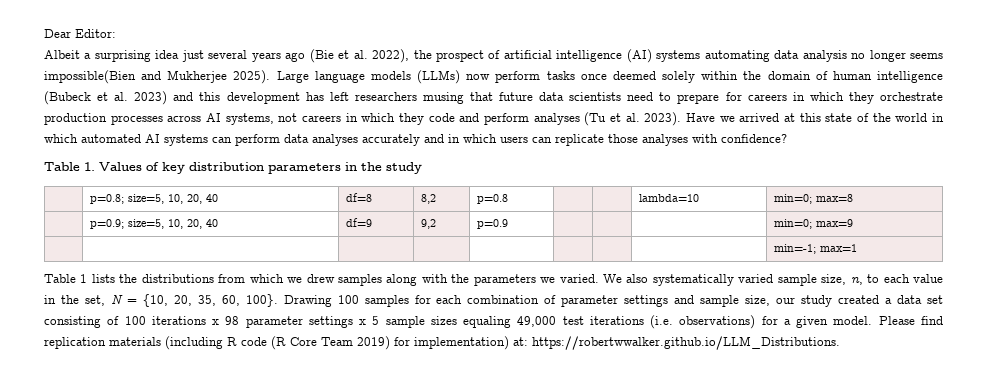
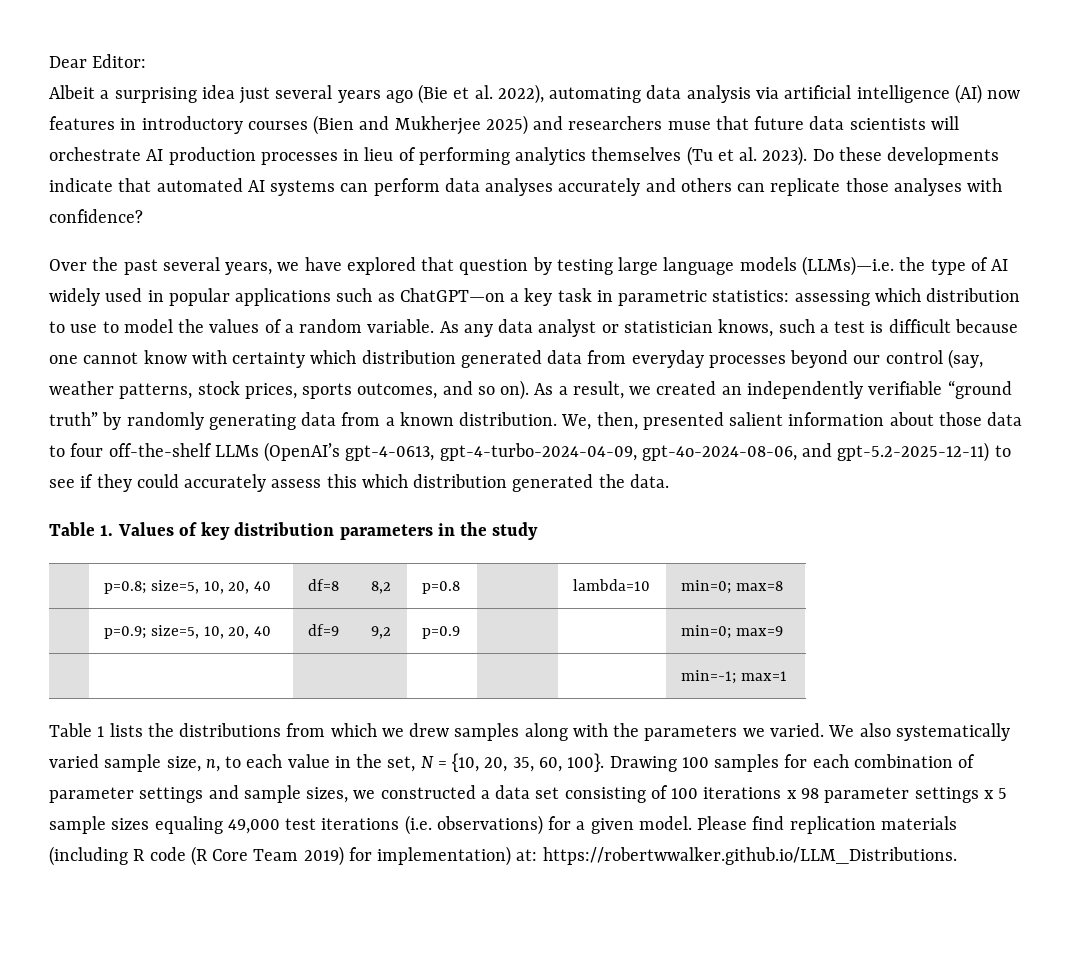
- Albeit a surprising idea just several years ago (Bie et al. 2022), the prospect of artificial intelligence (AI) systems automating data analysis no longer seems impossible(Bien and Mukherjee 2025). Large language models (LLMs) now perform tasks once deemed solely within the domain of human intelligence (Bubeck et al. 2023) and this development has left researchers musing that future data scientists need to prepare for careers in which they orchestrate production processes across AI systems, not careers in which they code and perform analyses (Tu et al. 2023). Have we arrived at this state of the world in which automated AI systems can perform data analyses accurately and in which users can replicate those analyses with confidence?
+ Albeit a surprising idea just several years ago (Bie et al. 2022), automating data analysis via artificial intelligence (AI) now features in introductory courses (Bien and Mukherjee 2025) and researchers muse that future data scientists will orchestrate AI production processes in lieu of performing analytics themselves (Tu et al. 2023). Do these developments indicate that automated AI systems can perform data analyses accurately and others can replicate those analyses with confidence?
+ Over the past several years, we have explored that question by testing large language models (LLMs)—i.e. the type of AI widely used in popular applications such as ChatGPT—on a key task in parametric statistics: assessing which distribution to use to model the values of a random variable. As any data analyst or statistician knows, such a test is difficult because one cannot know with certainty which distribution generated data from everyday processes beyond our control (say, weather patterns, stock prices, sports outcomes, and so on). As a result, we created an independently verifiable “ground truth” by randomly generating data from a known distribution. We, then, presented salient information about those data to four off-the-shelf LLMs (OpenAI’s gpt-4-0613, gpt-4-turbo-2024-04-09, gpt-4o-2024-08-06, and gpt-5.2-2025-12-11) to see if they could accurately assess this which distribution generated the data.
- Drawing 100 samples for each combination of parameter settings and sample size, our study created a data set consisting of 100 iterations x 98 parameter settings x 5 sample sizes equaling 49,000 test iterations (i.e. observations) for a given model.
+ Drawing 100 samples for each combination of parameter settings and sample sizes, we constructed a data set consisting of 100 iterations x 98 parameter settings x 5 sample sizes equaling 49,000 test iterations (i.e. observations) for a given model.

